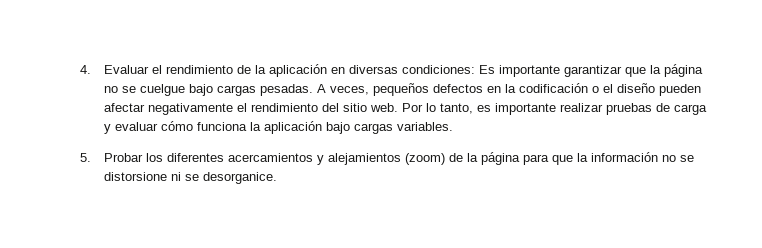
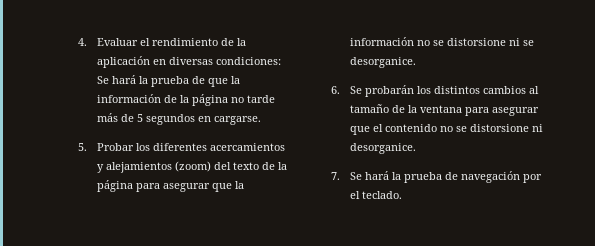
- 4. Evaluar el rendimiento de la aplicación en diversas condiciones: Es importante garantizar que la página no se cuelgue bajo cargas pesadas. A veces, pequeños defectos en la codificación o el diseño pueden afectar negativamente el rendimiento del sitio web. Por lo tanto, es importante realizar pruebas de carga y evaluar cómo funciona la aplicación bajo cargas variables.
+ 4. Evaluar el rendimiento de la aplicación en diversas condiciones: Se hará la prueba de que la información de la página no tarde más de 5 segundos en cargarse.
- 5. Probar los diferentes acercamientos y alejamientos (zoom) de la página para que la información no se distorsione ni se desorganice.
+ 5. Probar los diferentes acercamientos y alejamientos (zoom) del texto de la página para asegurar que la información no se distorsione ni se desorganice.
+ 6. Se probarán los distintos cambios al tamaño de la ventana para asegurar que el contenido no se distorsione ni desorganice.
+ 7. Se hará la prueba de navegación por el teclado.

